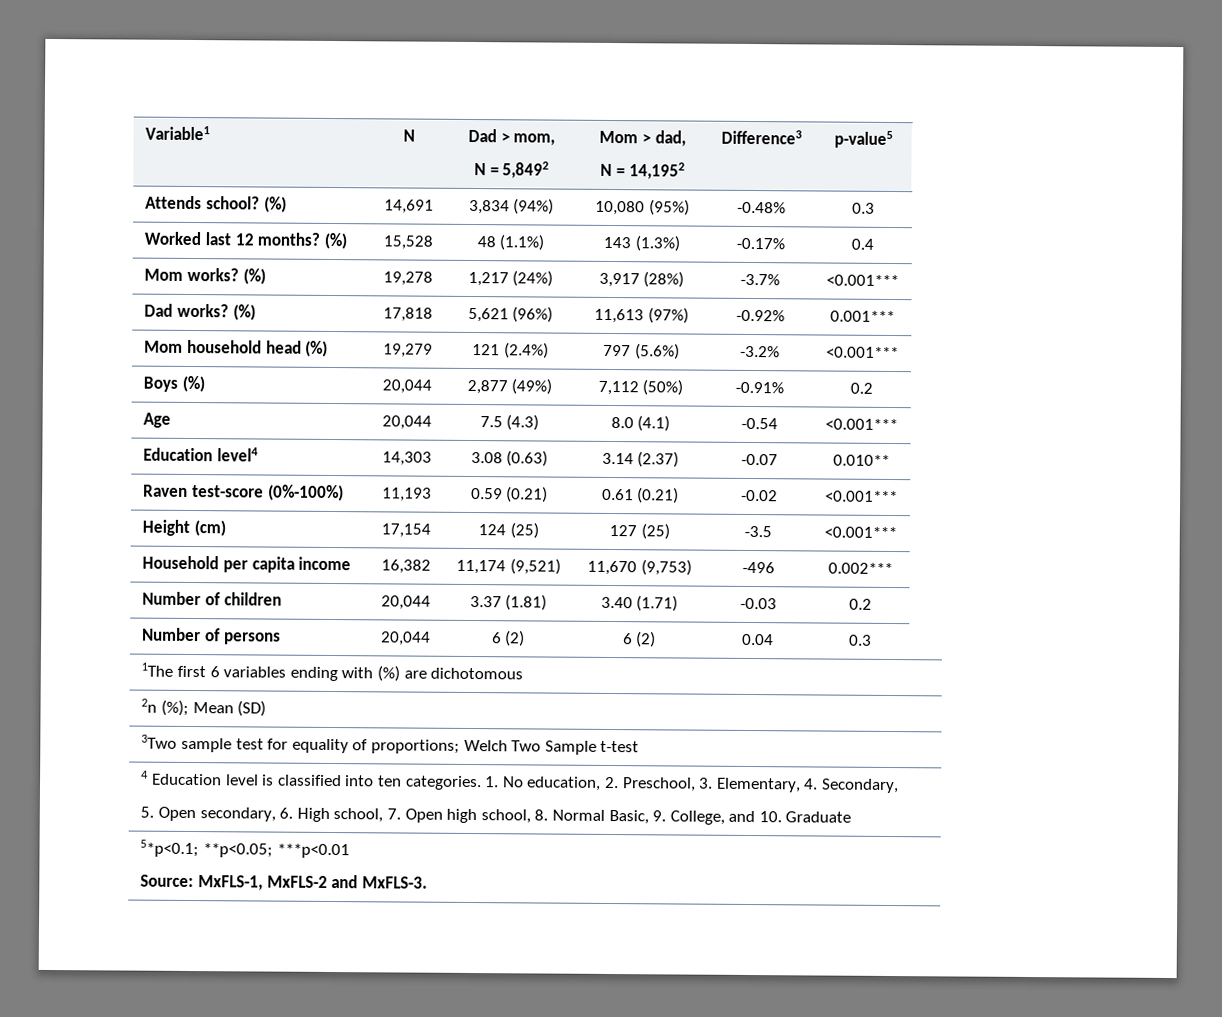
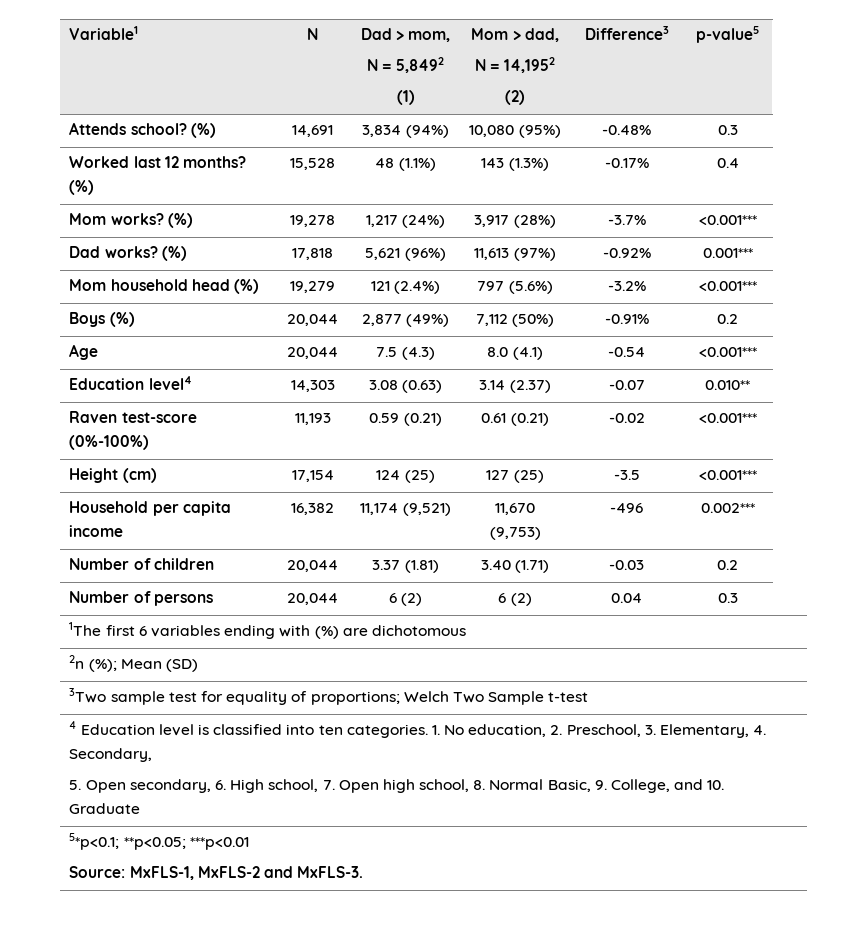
  Variable1 | N | Dad > mom,
- N = 5,8492 | Mom > dad,
- N = 14,1952 | Difference3 | p-value5
+ N = 5,8492
+ (1) | Mom > dad,
+ N = 14,1952
+ (2) | Difference3 | p-value5

